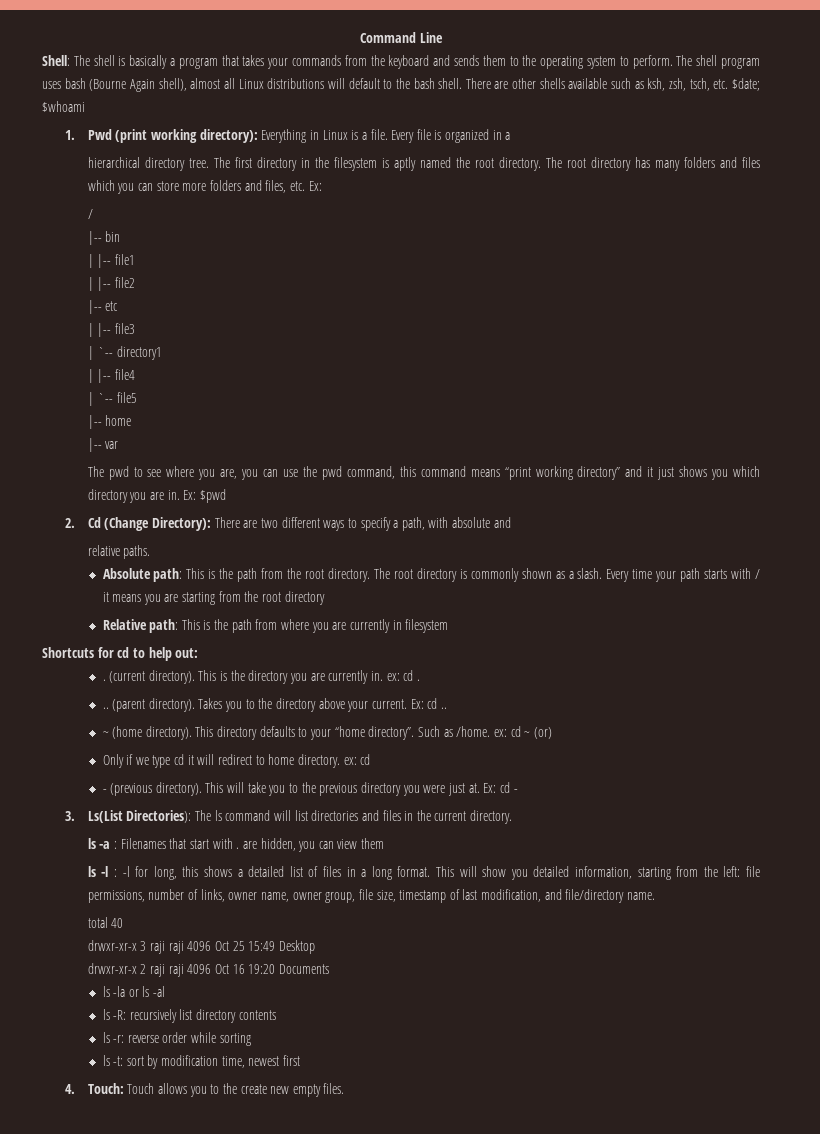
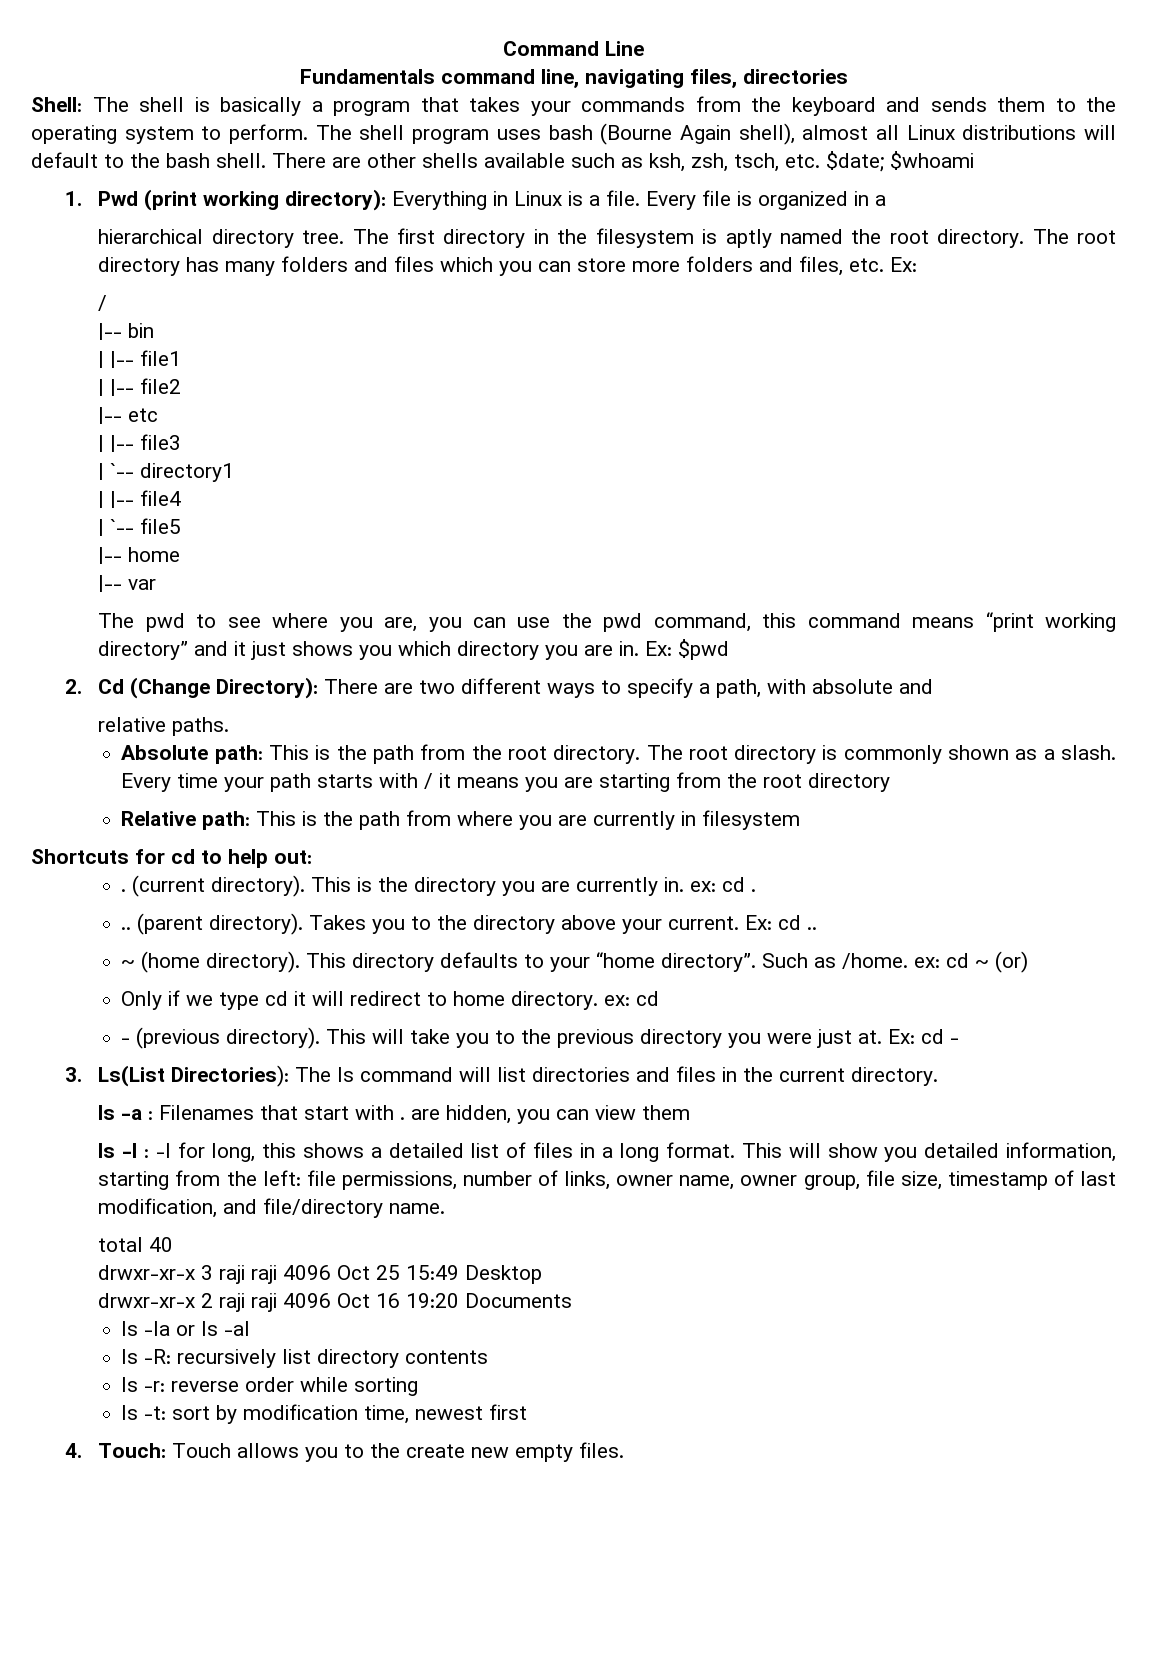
+ Fundamentals command line, navigating files, directories

